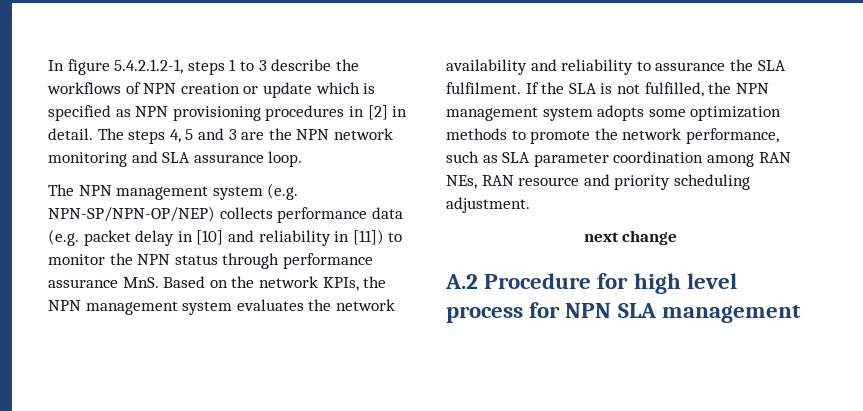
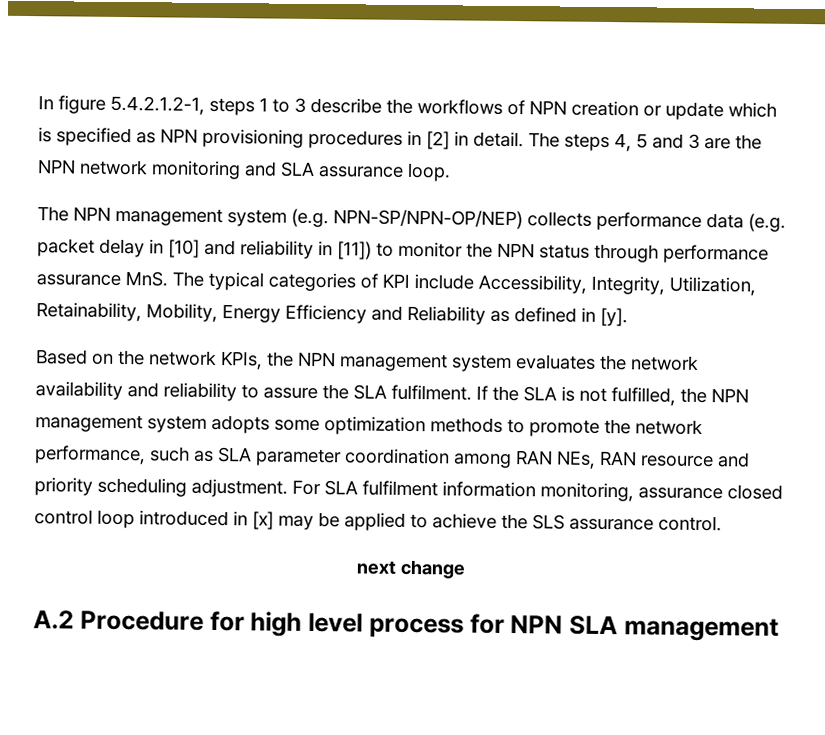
- The NPN management system (e.g. NPN-SP/NPN-OP/NEP) collects performance data (e.g. packet delay in [10] and reliability in [11]) to monitor the NPN status through performance assurance MnS. Based on the network KPIs, the NPN management system evaluates the network availability and reliability to assurance the SLA fulfilment.
+ The NPN management system (e.g. NPN-SP/NPN-OP/NEP) collects performance data (e.g. packet delay in [10] and reliability in [11]) to monitor the NPN status through performance assurance MnS. The typical categories of KPI include Accessibility, Integrity, Utilization, Retainability, Mobility, Energy Efficiency and Reliability as defined in [y].
+ Based on the network KPIs, the NPN management system evaluates the network availability and reliability to assure the SLA fulfilment.
+ For SLA fulfilment information monitoring, assurance closed control loop introduced in [x] may be applied to achieve the SLS assurance control.

